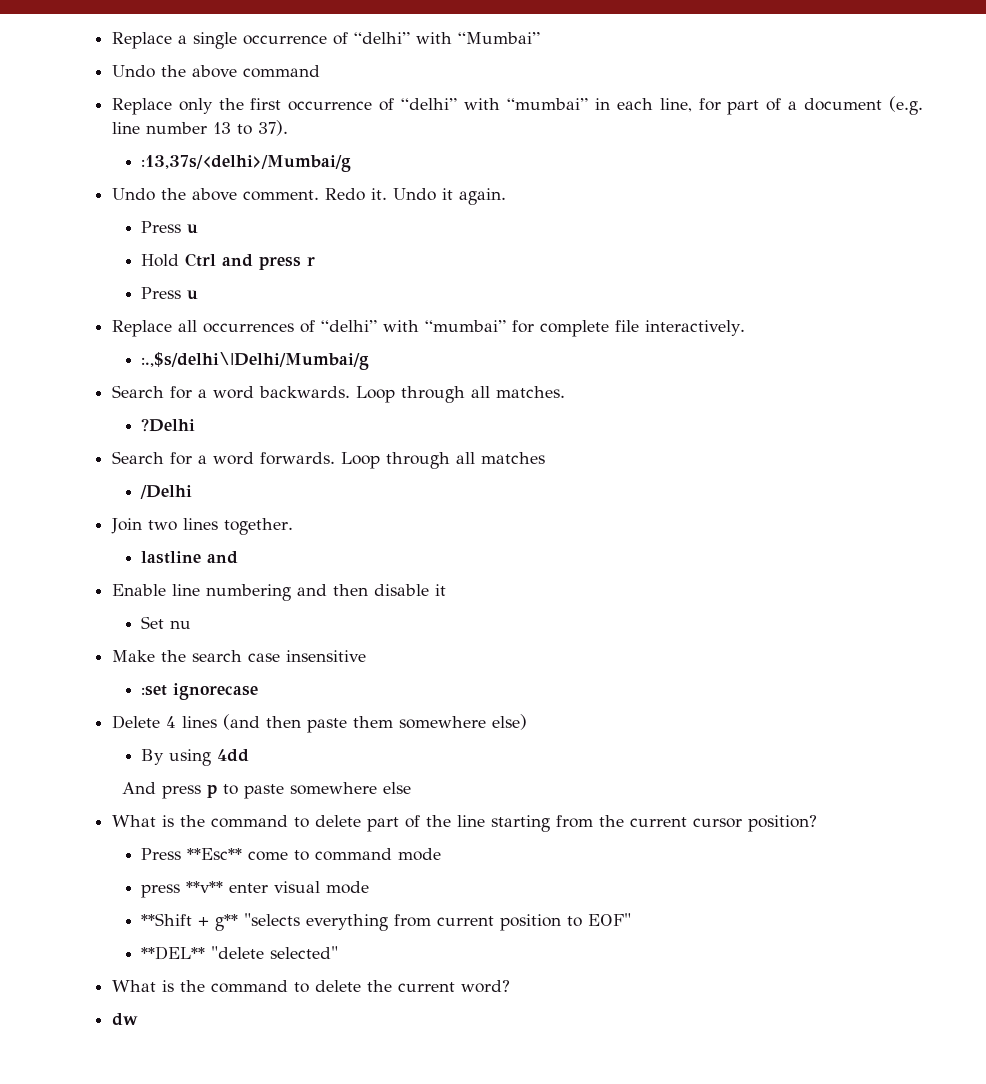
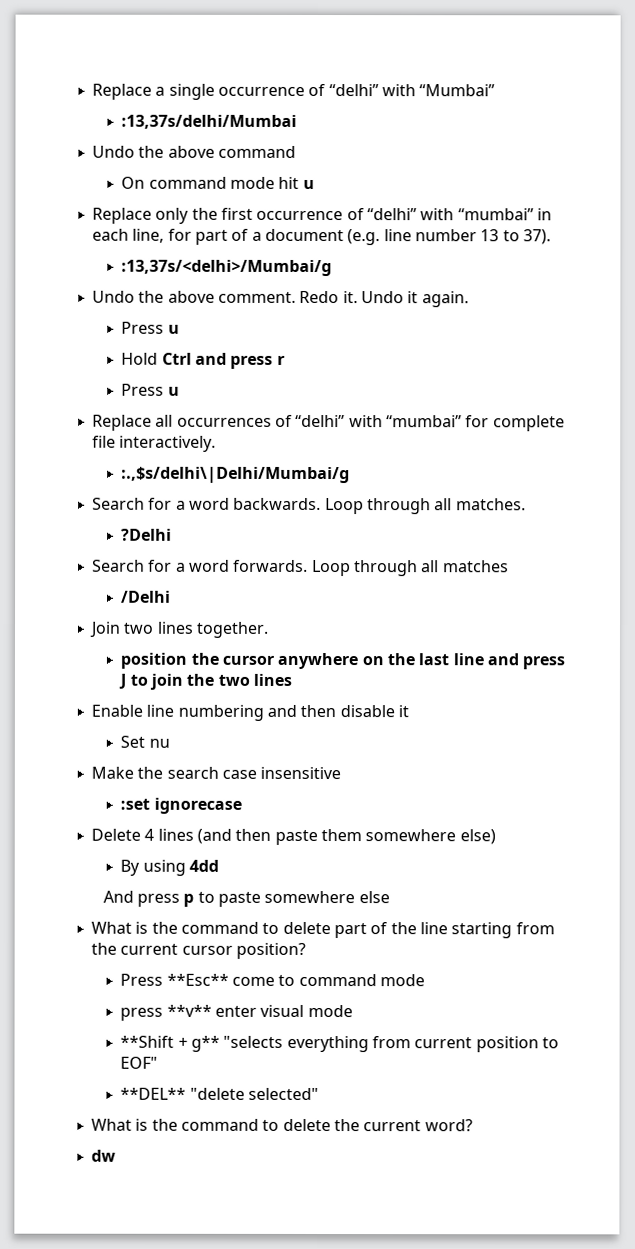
+ :13,37s/delhi/Mumbai
+ On command mode hit u
- lastline and
+ position the cursor anywhere on the last line and press J to join the two lines

